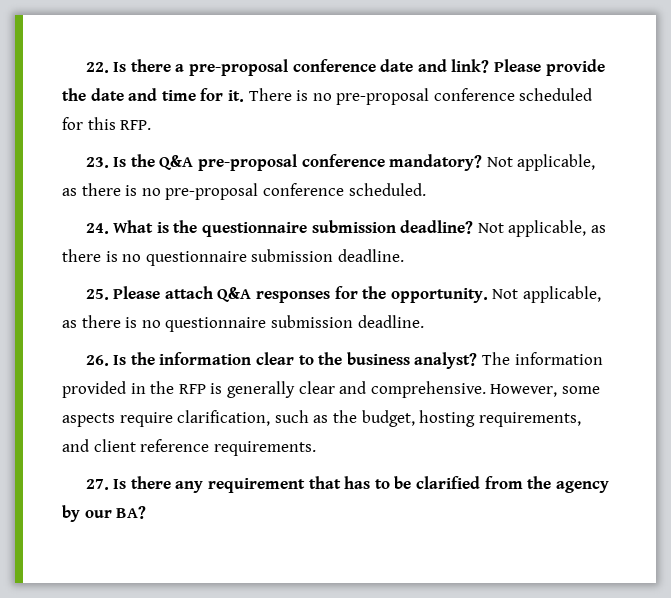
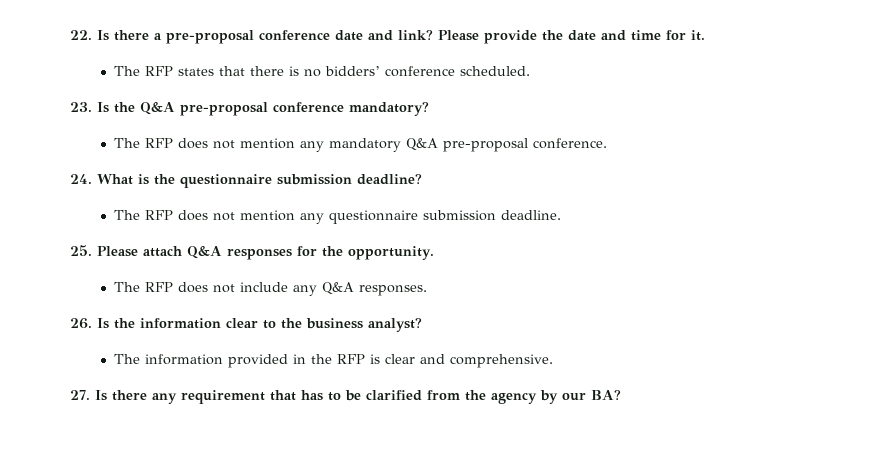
- Please provide the date and time for it. There is no pre-proposal conference scheduled for this RFP.
+ Please provide the date and time for it.
+ The RFP states that there is no bidders’ conference scheduled.
- 23. Is the Q&A pre-proposal conference mandatory? Not applicable, as there is no pre-proposal conference scheduled.
+ 23. Is the Q&A pre-proposal conference mandatory?
+ The RFP does not mention any mandatory Q&A pre-proposal conference.
- 24. What is the questionnaire submission deadline? Not applicable, as there is no questionnaire submission deadline.
+ 24. What is the questionnaire submission deadline?
+ The RFP does not mention any questionnaire submission deadline.
- 25. Please attach Q&A responses for the opportunity. Not applicable, as there is no questionnaire submission deadline.
+ 25. Please attach Q&A responses for the opportunity.
+ The RFP does not include any Q&A responses.
- 26. Is the information clear to the business analyst? The information provided in the RFP is generally clear and comprehensive. However, some aspects require clarification, such as the budget, hosting requirements, and client reference requirements.
+ 26. Is the information clear to the business analyst?
+ The information provided in the RFP is clear and comprehensive.

